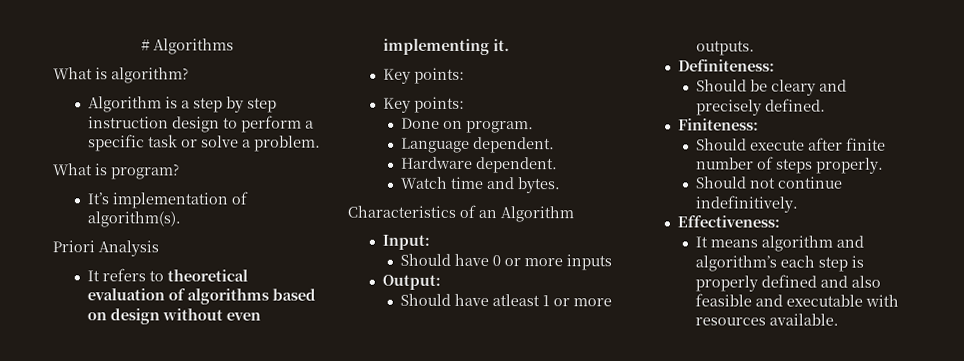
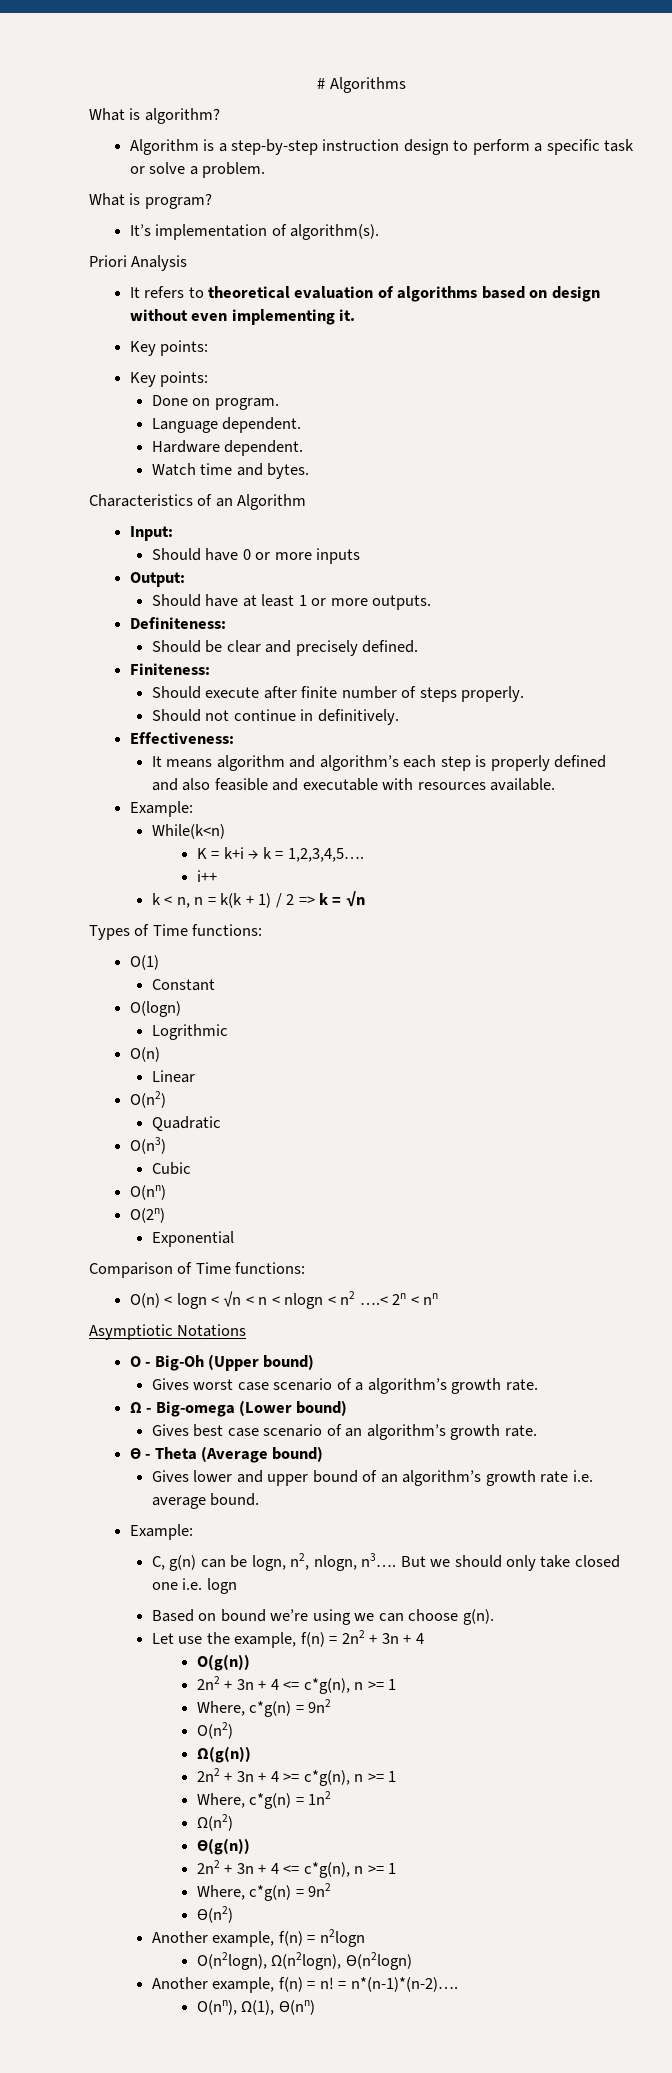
- Algorithm is a step by step instruction design to perform a specific task or solve a problem.
+ Algorithm is a step-by-step instruction design to perform a specific task or solve a problem.
- Should have atleast 1 or more outputs.
+ Should have at least 1 or more outputs.
- Should be cleary and precisely defined.
+ Should be clear and precisely defined.
- Should not continue indefinitively.
+ Should not continue in definitively.
  It means algorithm and algorithm’s each step is properly defined and also feasible and executable with resources available.
+ Example:
+ While(k<n)
+ K = k+i → k = 1,2,3,4,5….
+ i++
+ k < n, n = k(k + 1) / 2 => k = √n
+ Types of Time functions:
+ O(1)
+ Constant
+ O(logn)
+ Logrithmic
+ O(n)
+ Linear
+ O(n2)
+ Quadratic
+ O(n3)
+ Cubic
+ O(nn)
+ O(2n)
+ Exponential
+ Comparison of Time functions:
+ O(n) < logn < √n < n < nlogn < n2 ….< 2n < nn
+ Asymptiotic Notations
+ O - Big-Oh (Upper bound)
+ Gives worst case scenario of a algorithm’s growth rate.
+ Ω - Big-omega (Lower bound)
+ Gives best case scenario of an algorithm’s growth rate.
+ ϴ - Theta (Average bound)
+ Gives lower and upper bound of an algorithm’s growth rate i.e. average bound.
+ Example:
+ C, g(n) can be logn, n2, nlogn, n3…. But we should only take closed one i.e. logn
+ Based on bound we’re using we can choose g(n).
+ Let use the example, f(n) = 2n2 + 3n + 4
+ O(g(n))
+ 2n2 + 3n + 4 <= c*g(n), n >= 1
+ Where, c*g(n) = 9n2
+ O(n2)
+ Ω(g(n))
+ 2n2 + 3n + 4 >= c*g(n), n >= 1
+ Where, c*g(n) = 1n2
+ Ω(n2)
+ ϴ(g(n))
+ 2n2 + 3n + 4 <= c*g(n), n >= 1
+ Where, c*g(n) = 9n2
+ ϴ(n2)
+ Another example, f(n) = n2logn
+ O(n2logn), Ω(n2logn), ϴ(n2logn)
+ Another example, f(n) = n! = n*(n-1)*(n-2)….
+ O(nn), Ω(1), ϴ(nn)

